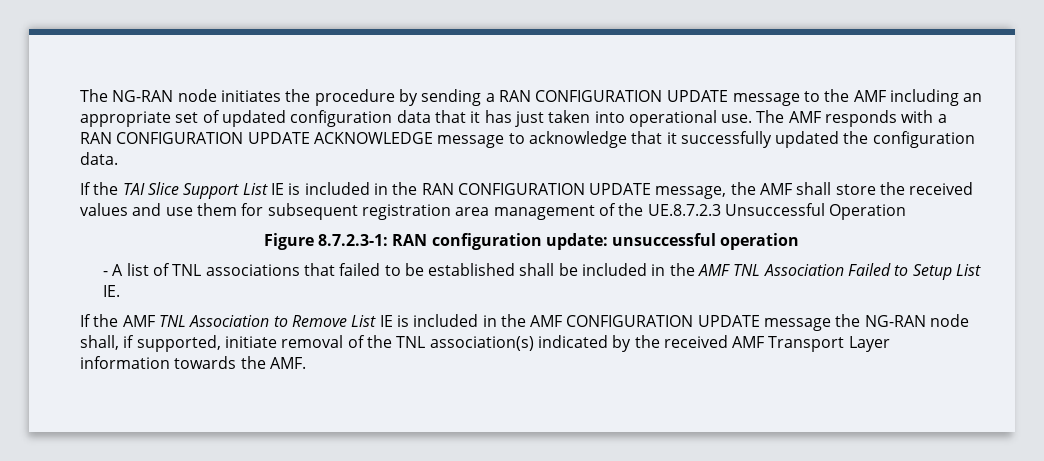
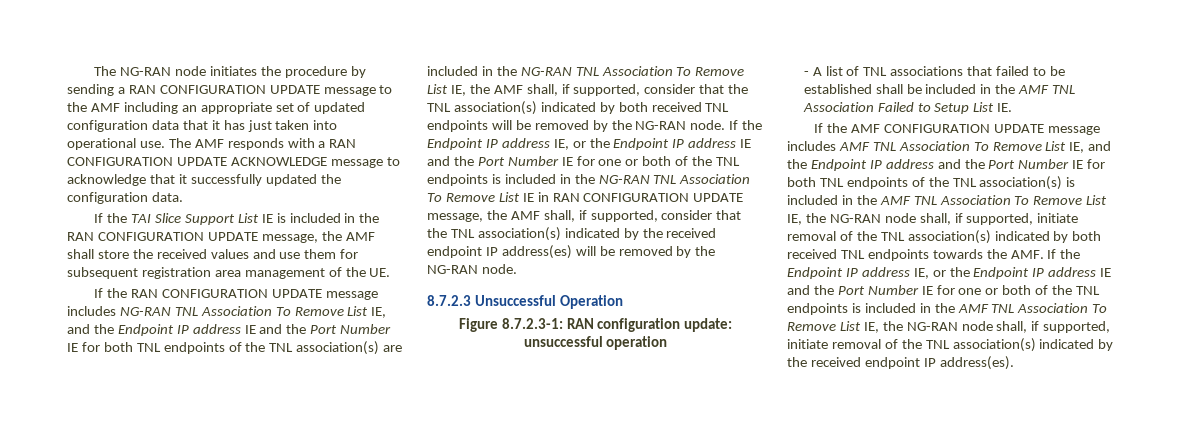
- If the TAI Slice Support List IE is included in the RAN CONFIGURATION UPDATE message, the AMF shall store the received values and use them for subsequent registration area management of the UE.8.7.2.3 Unsuccessful Operation
+ If the TAI Slice Support List IE is included in the RAN CONFIGURATION UPDATE message, the AMF shall store the received values and use them for subsequent registration area management of the UE.
+ If the RAN CONFIGURATION UPDATE message includes NG-RAN TNL Association To Remove List IE, and the Endpoint IP address IE and the Port Number IE for both TNL endpoints of the TNL association(s) are included in the NG-RAN TNL Association To Remove List IE, the AMF shall, if supported, consider that the TNL association(s) indicated by both received TNL endpoints will be removed by the NG-RAN node. If the Endpoint IP address IE, or the Endpoint IP address IE and the Port Number IE for one or both of the TNL endpoints is included in the NG-RAN TNL Association To Remove List IE in RAN CONFIGURATION UPDATE message, the AMF shall, if supported, consider that the TNL association(s) indicated by the received endpoint IP address(es) will be removed by the NG-RAN node.
+ 8.7.2.3 Unsuccessful Operation
- If the AMF TNL Association to Remove List IE is included in the AMF CONFIGURATION UPDATE message the NG-RAN node shall, if supported, initiate removal of the TNL association(s) indicated by the received AMF Transport Layer information towards the AMF.
+ If the AMF CONFIGURATION UPDATE message includes AMF TNL Association To Remove List IE, and the Endpoint IP address and the Port Number IE for both TNL endpoints of the TNL association(s) is included in the AMF TNL Association To Remove List IE, the NG-RAN node shall, if supported, initiate removal of the TNL association(s) indicated by both received TNL endpoints towards the AMF. If the Endpoint IP address IE, or the Endpoint IP address IE and the Port Number IE for one or both of the TNL endpoints is included in the AMF TNL Association To Remove List IE, the NG-RAN node shall, if supported, initiate removal of the TNL association(s) indicated by the received endpoint IP address(es).

